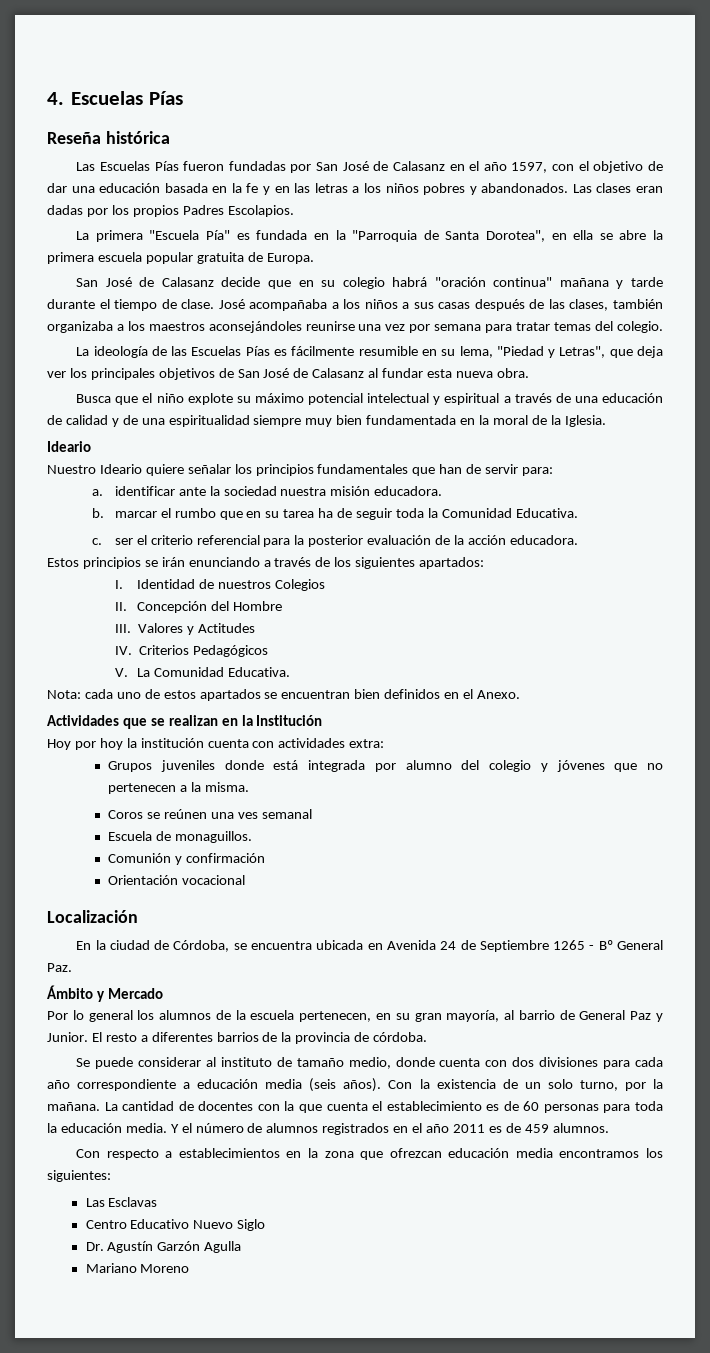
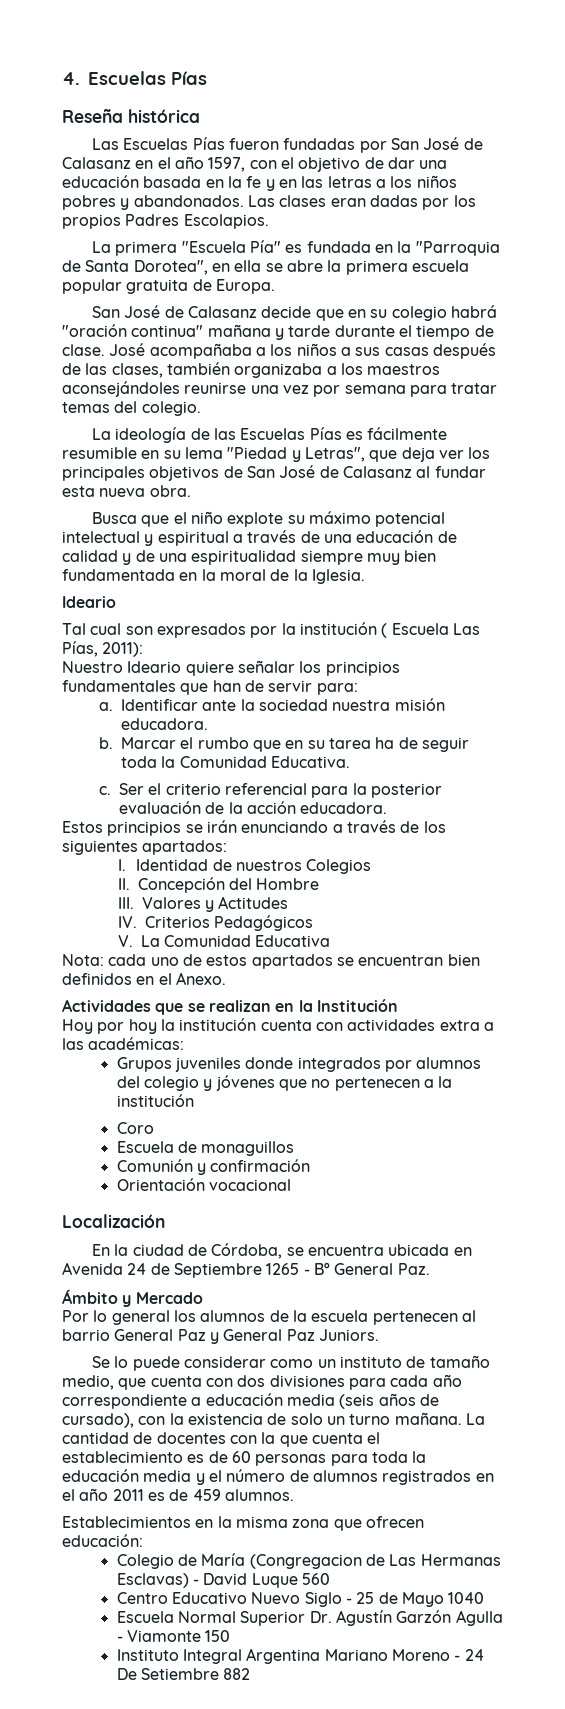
- La ideología de las Escuelas Pías es fácilmente resumible en su lema, "Piedad y Letras", que deja ver los principales objetivos de San José de Calasanz al fundar esta nueva obra.
+ La ideología de las Escuelas Pías es fácilmente resumible en su lema "Piedad y Letras", que deja ver los principales objetivos de San José de Calasanz al fundar esta nueva obra.
+ Tal cual son expresados por la institución ( Escuela Las Pías, 2011):
- a. identificar ante la sociedad nuestra misión educadora.
+ a. Identificar ante la sociedad nuestra misión educadora.
- b. marcar el rumbo que en su tarea ha de seguir toda la Comunidad Educativa.
+ b. Marcar el rumbo que en su tarea ha de seguir toda la Comunidad Educativa.
- c. ser el criterio referencial para la posterior evaluación de la acción educadora.
+ c. Ser el criterio referencial para la posterior evaluación de la acción educadora.
- V. La Comunidad Educativa.
+ V. La Comunidad Educativa
- Hoy por hoy la institución cuenta con actividades extra:
+ Hoy por hoy la institución cuenta con actividades extra a las académicas:
- Grupos juveniles donde está integrada por alumno del colegio y jóvenes que no pertenecen a la misma.
- Coros se reúnen una ves semanal
+ Grupos juveniles donde integrados por alumnos del colegio y jóvenes que no pertenecen a la institución
+ Coro
- Escuela de monaguillos.
+ Escuela de monaguillos
- Por lo general los alumnos de la escuela pertenecen, en su gran mayoría, al barrio de General Paz y Junior. El resto a diferentes barrios de la provincia de córdoba.
+ Por lo general los alumnos de la escuela pertenecen al barrio General Paz y General Paz Juniors.
- Se puede considerar al instituto de tamaño medio, donde cuenta con dos divisiones para cada año correspondiente a educación media (seis años). Con la existencia de un solo turno, por la mañana.
+ Se lo puede considerar como un instituto de tamaño medio, que cuenta con dos divisiones para cada año correspondiente a educación media (seis años de cursado), con la existencia de solo un turno mañana.
- La cantidad de docentes con la que cuenta el establecimiento es de 60 personas para toda la educación media. Y el número de alumnos registrados en el año 2011 es de 459 alumnos.
+ La cantidad de docentes con la que cuenta el establecimiento es de 60 personas para toda la educación media y el número de alumnos registrados en el año 2011 es de 459 alumnos.
- Con respecto a establecimientos en la zona que ofrezcan educación media encontramos los siguientes:
- Las Esclavas
- Centro Educativo Nuevo Siglo
- Dr. Agustín Garzón Agulla
- Mariano Moreno
+ Establecimientos en la misma zona que ofrecen educación:
+ Colegio de María (Congregacion de Las Hermanas Esclavas) - David Luque 560
+ Centro Educativo Nuevo Siglo - 25 de Mayo 1040
+ Escuela Normal Superior Dr. Agustín Garzón Agulla - Viamonte 150
+ Instituto Integral Argentina Mariano Moreno - 24 De Setiembre 882

